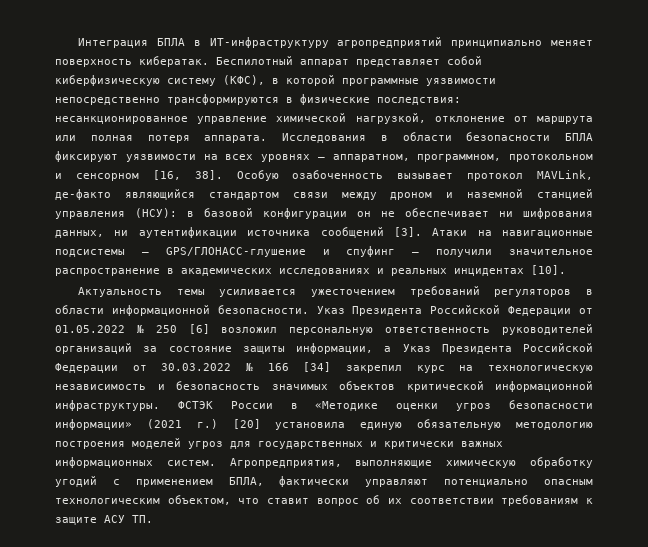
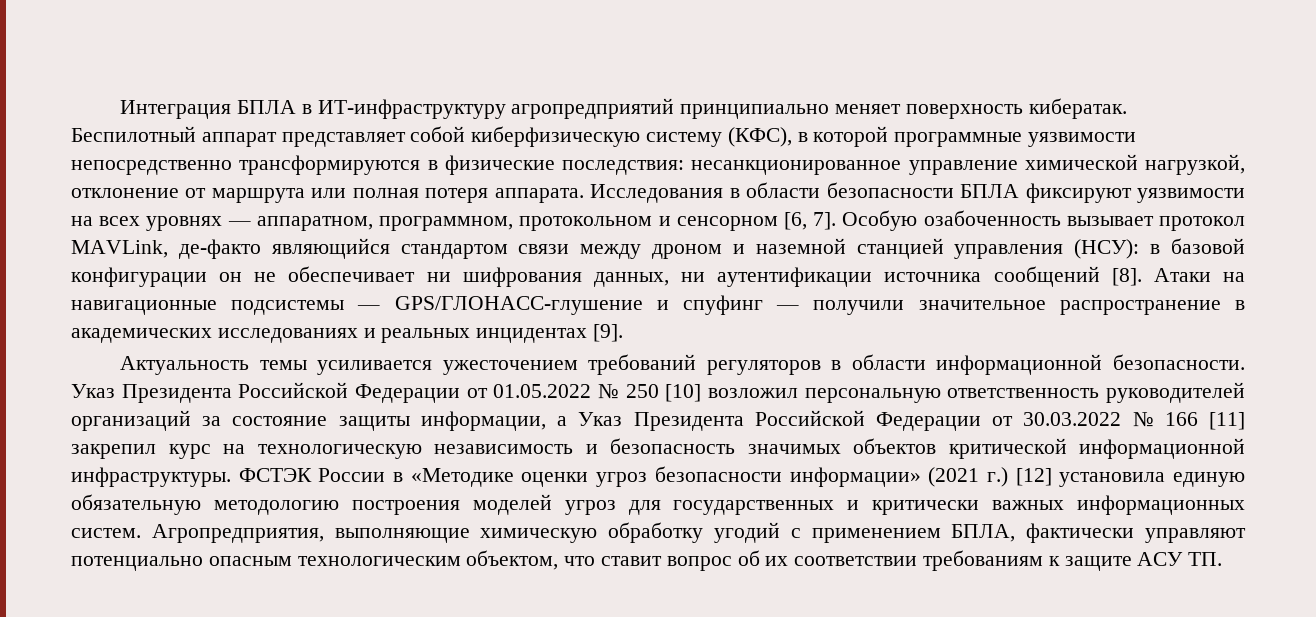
- Исследования в области безопасности БПЛА фиксируют уязвимости на всех уровнях — аппаратном, программном, протокольном и сенсорном [16, 38].
+ Исследования в области безопасности БПЛА фиксируют уязвимости на всех уровнях — аппаратном, программном, протокольном и сенсорном [6, 7].
- Особую озабоченность вызывает протокол MAVLink, де-факто являющийся стандартом связи между дроном и наземной станцией управления (НСУ): в базовой конфигурации он не обеспечивает ни шифрования данных, ни аутентификации источника сообщений [3].
+ Особую озабоченность вызывает протокол MAVLink, де-факто являющийся стандартом связи между дроном и наземной станцией управления (НСУ): в базовой конфигурации он не обеспечивает ни шифрования данных, ни аутентификации источника сообщений [8].
- Атаки на навигационные подсистемы — GPS/ГЛОНАСС-глушение и спуфинг — получили значительное распространение в академических исследованиях и реальных инцидентах [10].
+ Атаки на навигационные подсистемы — GPS/ГЛОНАСС-глушение и спуфинг — получили значительное распространение в академических исследованиях и реальных инцидентах [9].
- Указ Президента Российской Федерации от 01.05.2022 № 250 [6] возложил персональную ответственность руководителей организаций за состояние защиты информации, а Указ Президента Российской Федерации от 30.03.2022 № 166 [34] закрепил курс на технологическую независимость и безопасность значимых объектов критической информационной инфраструктуры.
+ Указ Президента Российской Федерации от 01.05.2022 № 250 [10] возложил персональную ответственность руководителей организаций за состояние защиты информации, а Указ Президента Российской Федерации от 30.03.2022 № 166 [11] закрепил курс на технологическую независимость и безопасность значимых объектов критической информационной инфраструктуры.
- ФСТЭК России в «Методике оценки угроз безопасности информации» (2021 г.) [20] установила единую обязательную методологию построения моделей угроз для государственных и критически важных информационных систем.
+ ФСТЭК России в «Методике оценки угроз безопасности информации» (2021 г.) [12] установила единую обязательную методологию построения моделей угроз для государственных и критически важных информационных систем.

